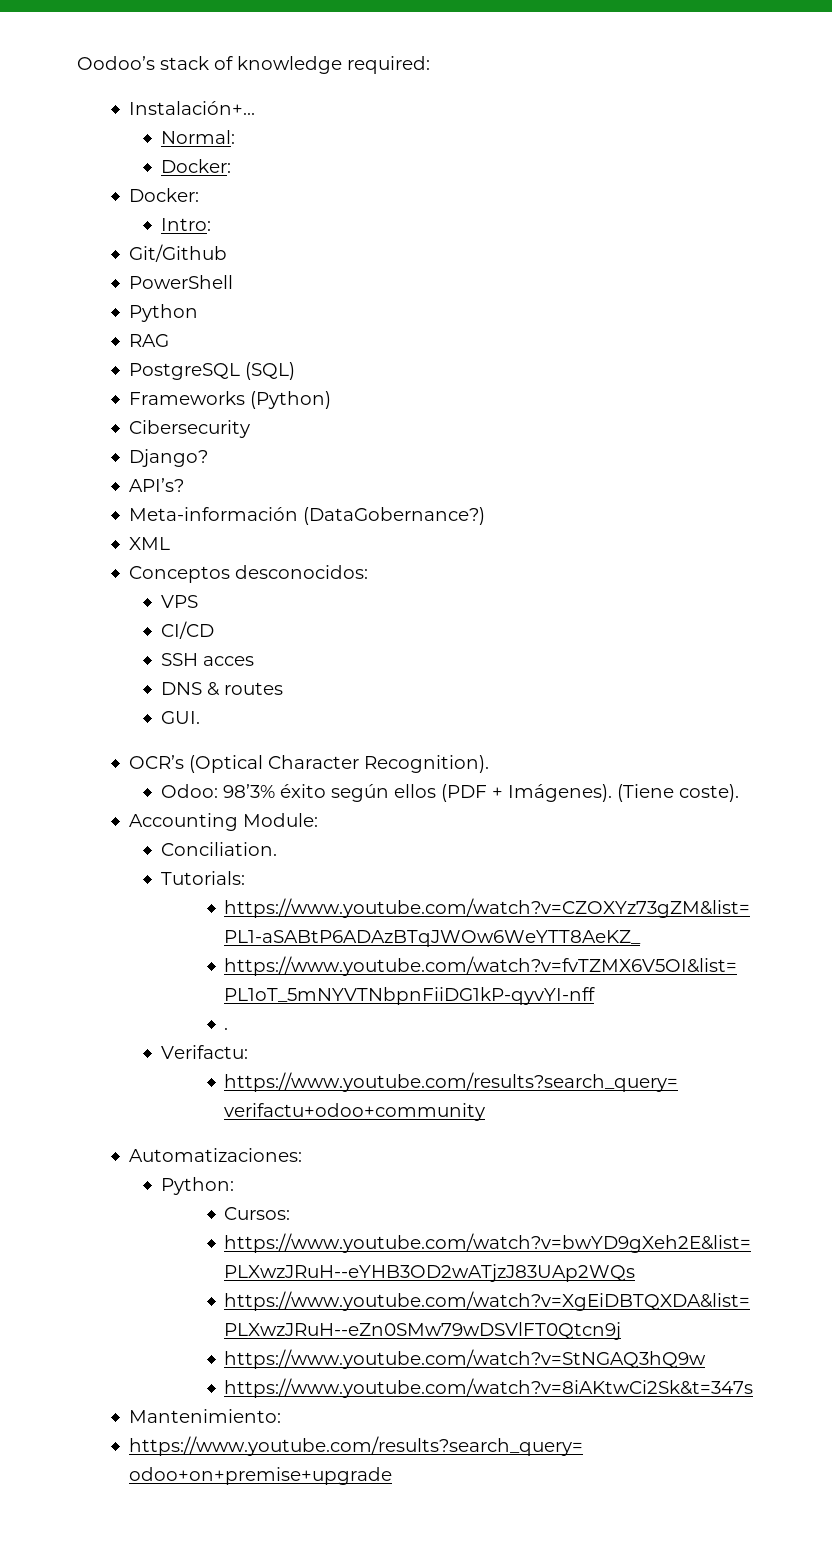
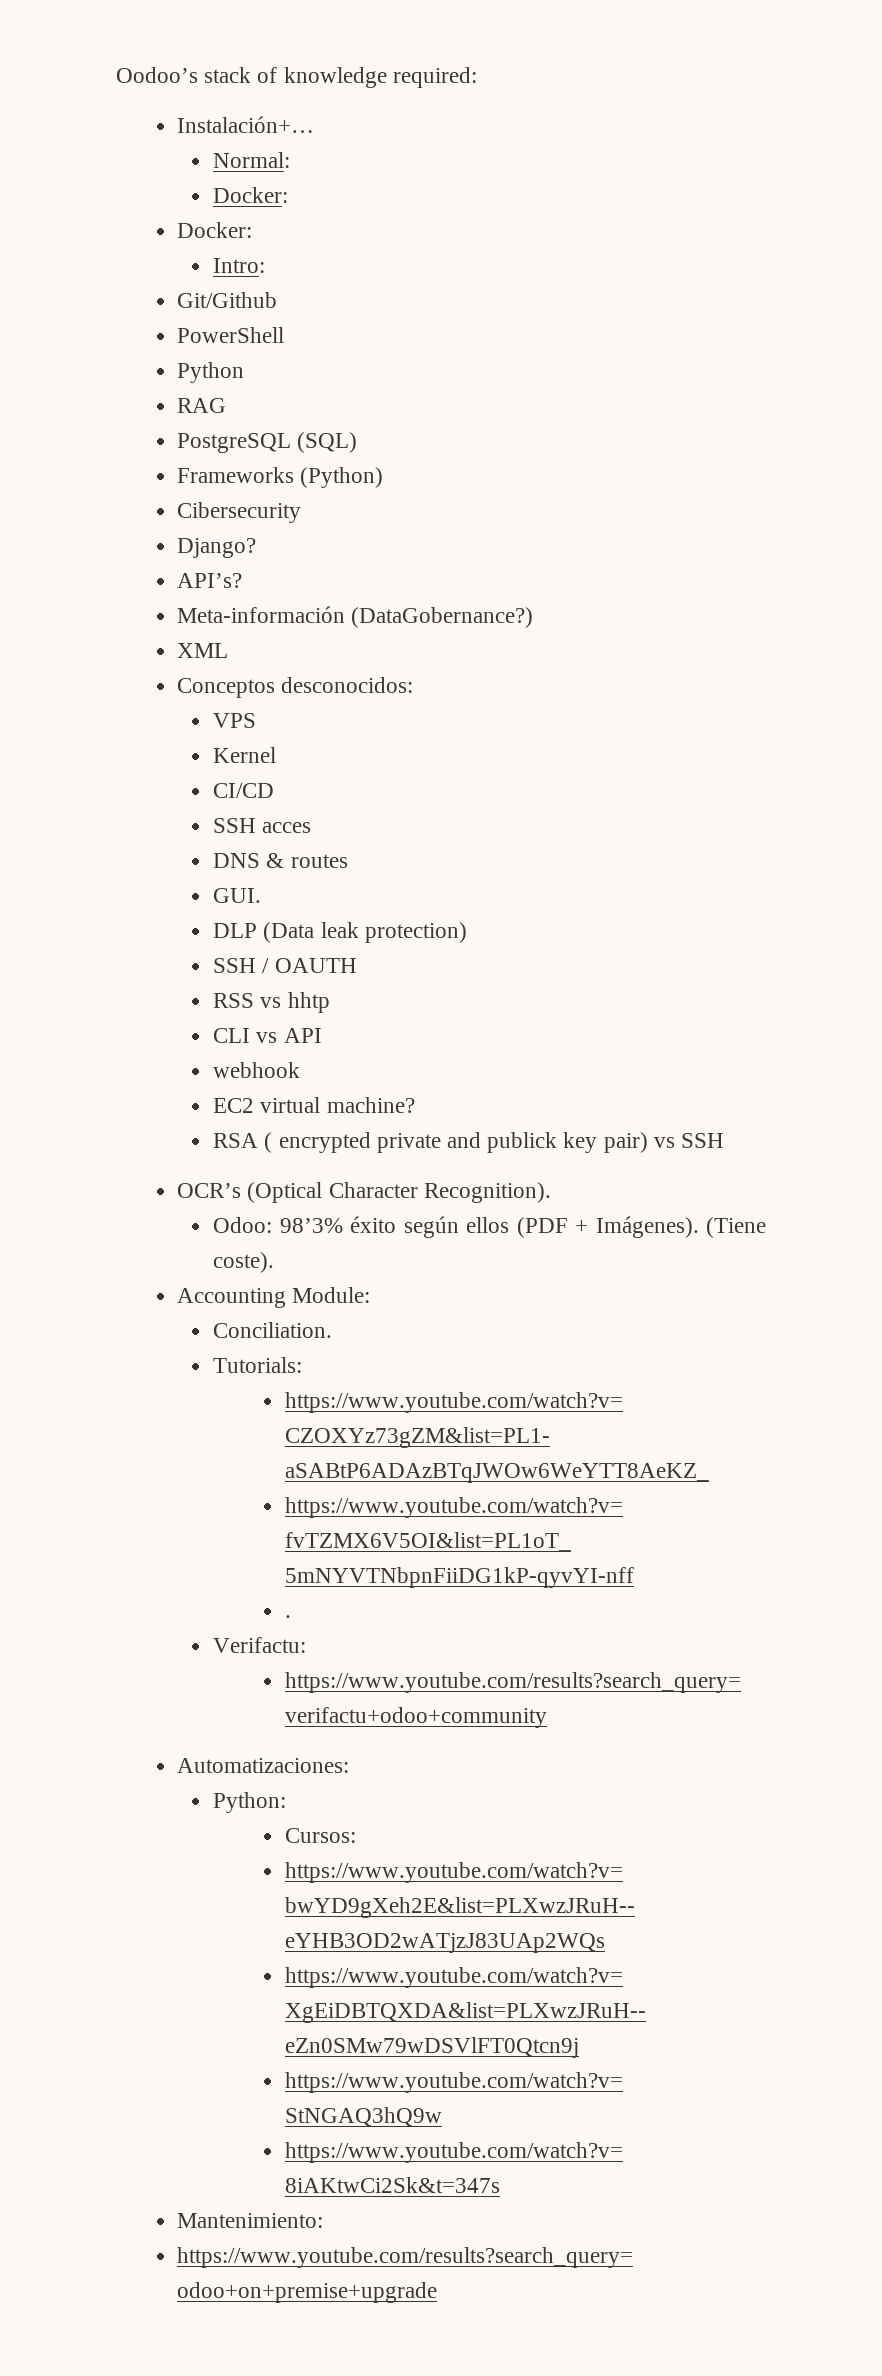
+ Kernel
+ DLP (Data leak protection)
+ SSH / OAUTH
+ RSS vs hhtp
+ CLI vs API
+ webhook
+ EC2 virtual machine?
+ RSA ( encrypted private and publick key pair) vs SSH

